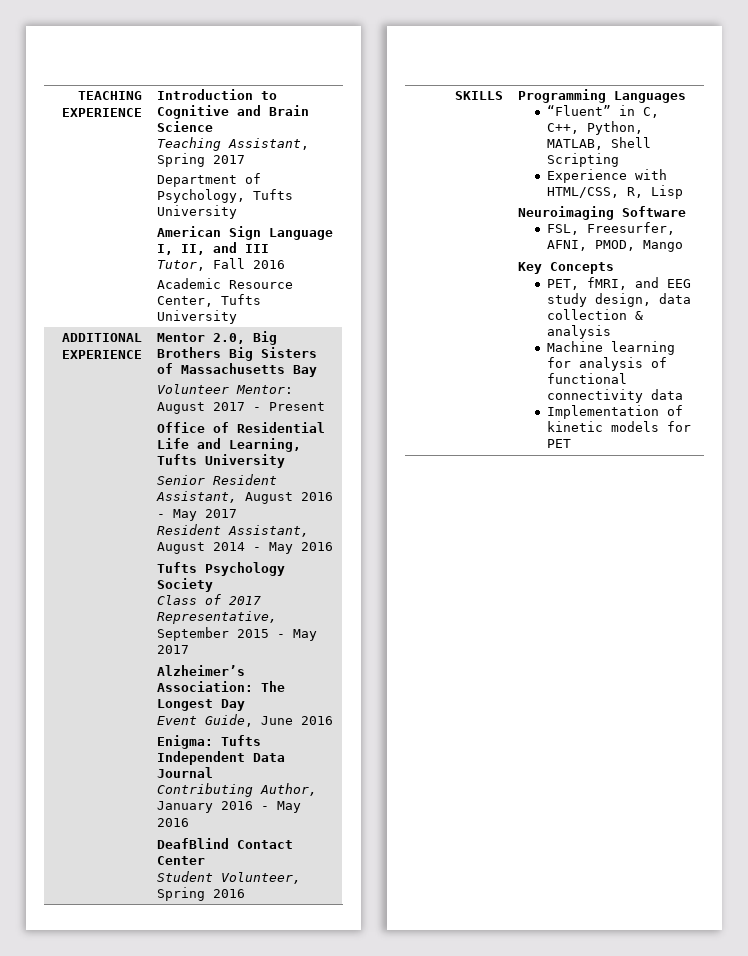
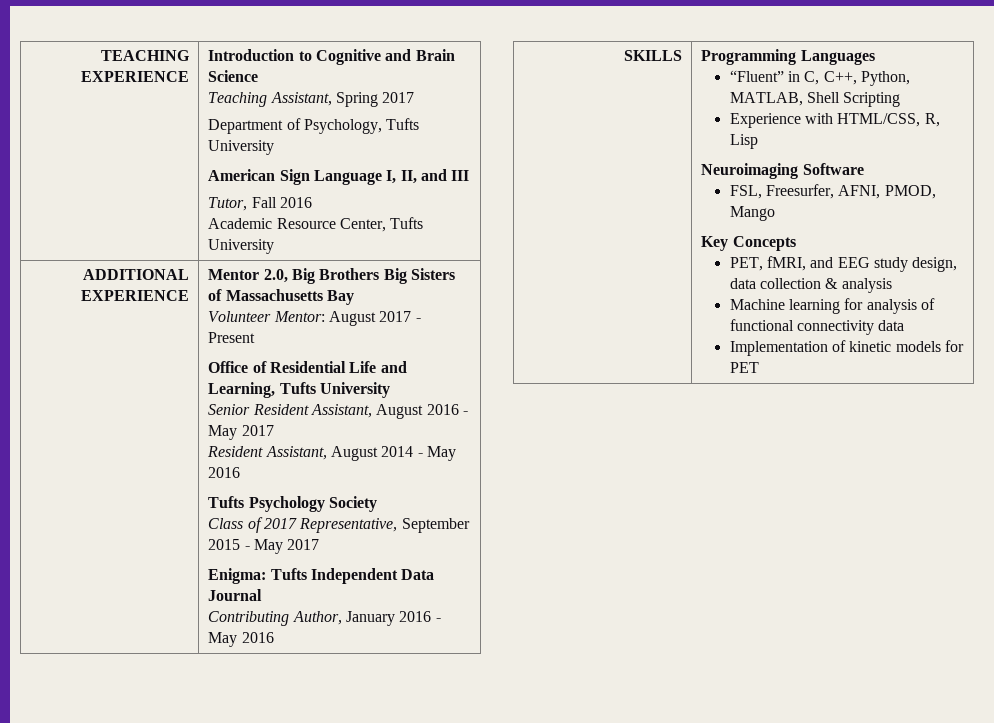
- Alzheimer’s Association: The Longest Day
- Event Guide, June 2016
- DeafBlind Contact Center
- Student Volunteer, Spring 2016

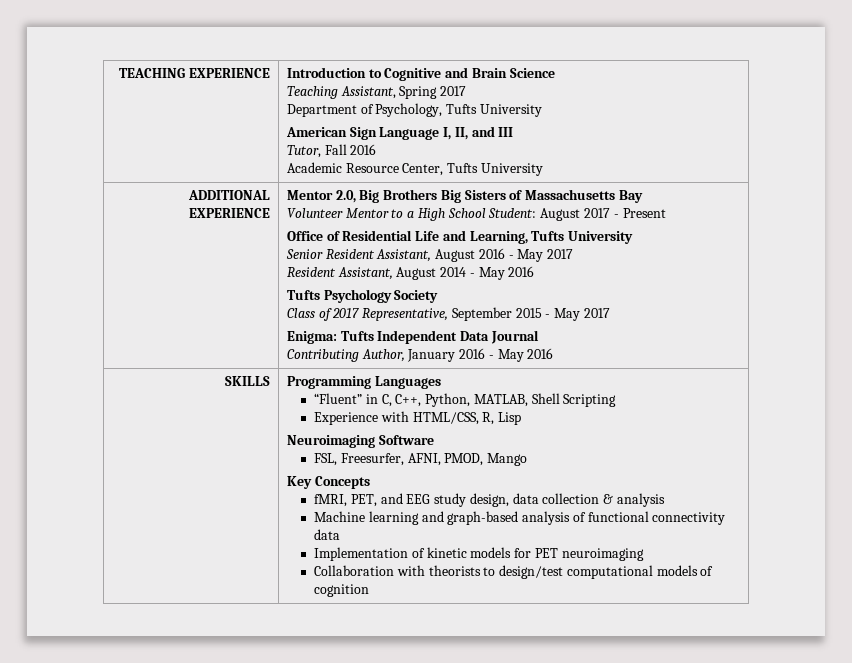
- Volunteer Mentor: August 2017 - Present
+ Volunteer Mentor to a High School Student: August 2017 - Present
- PET, fMRI, and EEG study design, data collection & analysis
+ fMRI, PET, and EEG study design, data collection & analysis
- Machine learning for analysis of functional connectivity data
+ Machine learning and graph-based analysis of functional connectivity data
- Implementation of kinetic models for PET
+ Implementation of kinetic models for PET neuroimaging
+ Collaboration with theorists to design/test computational models of cognition

